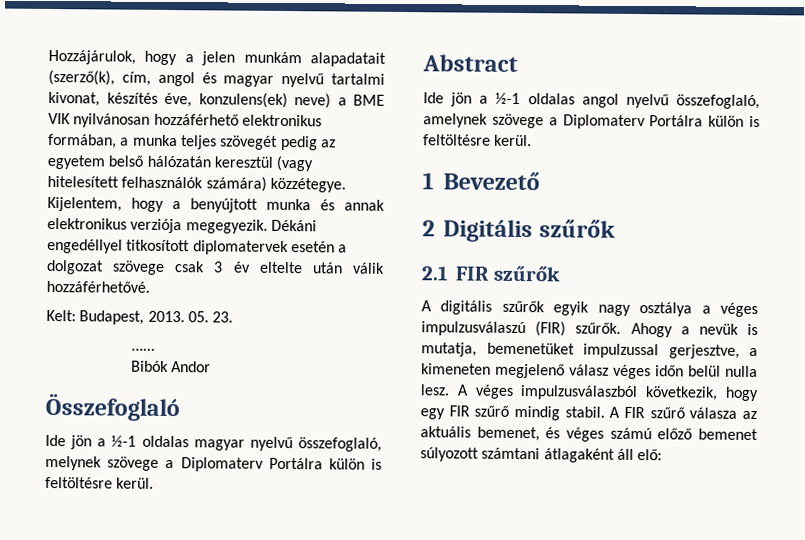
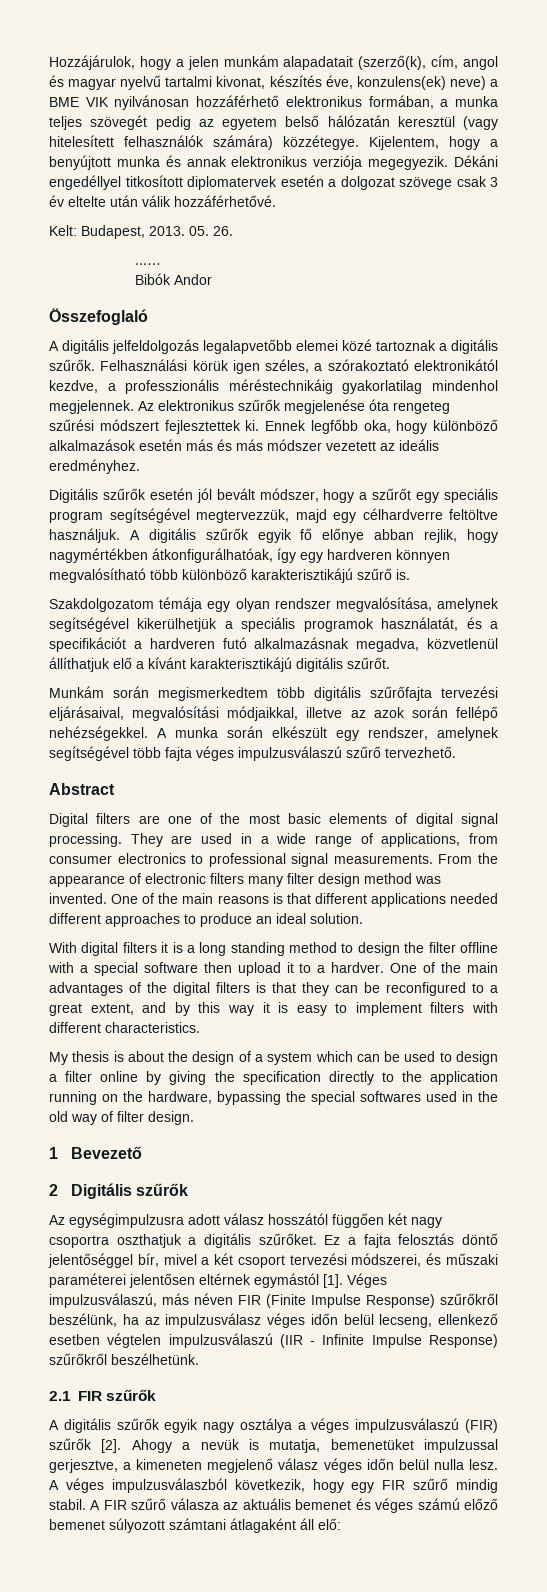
- 05. 23.
+ 05. 26.
- Ide jön a ½-1 oldalas magyar nyelvű összefoglaló, melynek szövege a Diplomaterv Portálra külön is feltöltésre kerül.
+ A digitális jelfeldolgozás legalapvetőbb elemei közé tartoznak a digitális szűrők. Felhasználási körük igen széles, a szórakoztató elektronikától kezdve, a professzionális méréstechnikáig gyakorlatilag mindenhol megjelennek. Az elektronikus szűrők megjelenése óta rengeteg szűrési módszert fejlesztettek ki. Ennek legfőbb oka, hogy különböző alkalmazások esetén más és más módszer vezetett az ideális eredményhez.
+ Digitális szűrők esetén jól bevált módszer, hogy a szűrőt egy speciális program segítségével megtervezzük, majd egy célhardverre feltöltve használjuk. A digitális szűrők egyik fő előnye abban rejlik, hogy nagymértékben átkonfigurálhatóak, így egy hardveren könnyen megvalósítható több különböző karakterisztikájú szűrő is.
+ Szakdolgozatom témája egy olyan rendszer megvalósítása, amelynek segítségével kikerülhetjük a speciális programok használatát, és a specifikációt a hardveren futó alkalmazásnak megadva, közvetlenül állíthatjuk elő a kívánt karakterisztikájú digitális szűrőt.
+ Munkám során megismerkedtem több digitális szűrőfajta tervezési eljárásaival, megvalósítási módjaikkal, illetve az azok során fellépő nehézségekkel. A munka során elkészült egy rendszer, amelynek segítségével több fajta véges impulzusválaszú szűrő tervezhető.
  Abstract
- Ide jön a ½-1 oldalas angol nyelvű összefoglaló, amelynek szövege a Diplomaterv Portálra külön is feltöltésre kerül.
+ Digital filters are one of the most basic elements of digital signal processing. They are used in a wide range of applications, from consumer electronics to professional signal measurements. From the appearance of electronic filters many filter design method was invented. One of the main reasons is that different applications needed different approaches to produce an ideal solution.
+ With digital filters it is a long standing method to design the filter offline with a special software then upload it to a hardver. One of the main advantages of the digital filters is that they can be reconfigured to a great extent, and by this way it is easy to implement filters with different characteristics.
+ My thesis is about the design of a system which can be used to design a filter online by giving the specification directly to the application running on the hardware, bypassing the special softwares used in the old way of filter design.
+ Az egységimpulzusra adott válasz hosszától függően két nagy csoportra oszthatjuk a digitális szűrőket. Ez a fajta felosztás döntő jelentőséggel bír, mivel a két csoport tervezési módszerei, és műszaki paraméterei jelentősen eltérnek egymástól [1]. Véges impulzusválaszú, más néven FIR (Finite Impulse Response) szűrőkről beszélünk, ha az impulzusválasz véges időn belül lecseng, ellenkező esetben végtelen impulzusválaszú (IIR - Infinite Impulse Response) szűrőkről beszélhetünk.
- A digitális szűrők egyik nagy osztálya a véges impulzusválaszú (FIR) szűrők.
+ A digitális szűrők egyik nagy osztálya a véges impulzusválaszú (FIR) szűrők [2].
- A FIR szűrő válasza az aktuális bemenet, és véges számú előző bemenet súlyozott számtani átlagaként áll elő:
+ A FIR szűrő válasza az aktuális bemenet és véges számú előző bemenet súlyozott számtani átlagaként áll elő:

